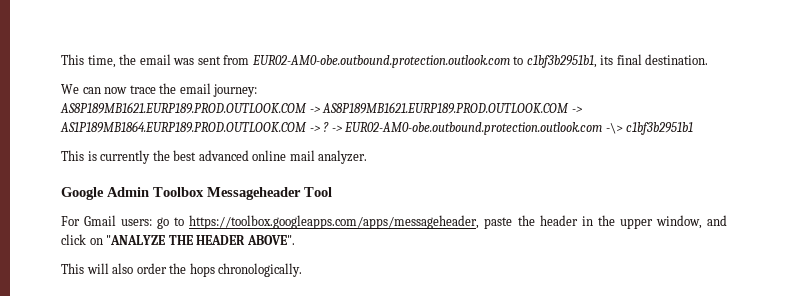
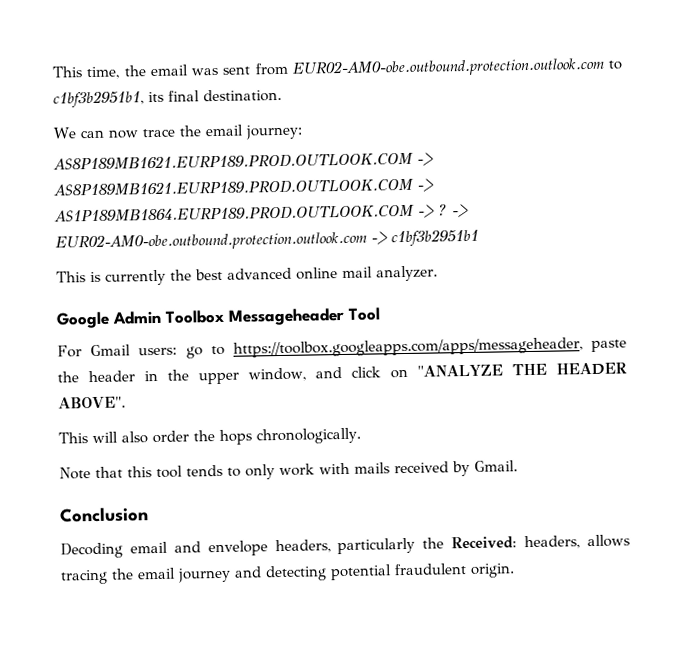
- -> EUR02-AM0-obe.outbound.protection.outlook.com -\> c1bf3b2951b1
+ -> EUR02-AM0-obe.outbound.protection.outlook.com -> c1bf3b2951b1
+ Note that this tool tends to only work with mails received by Gmail.
+ Conclusion
+ Decoding email and envelope headers, particularly the Received: headers, allows tracing the email journey and detecting potential fraudulent origin.

